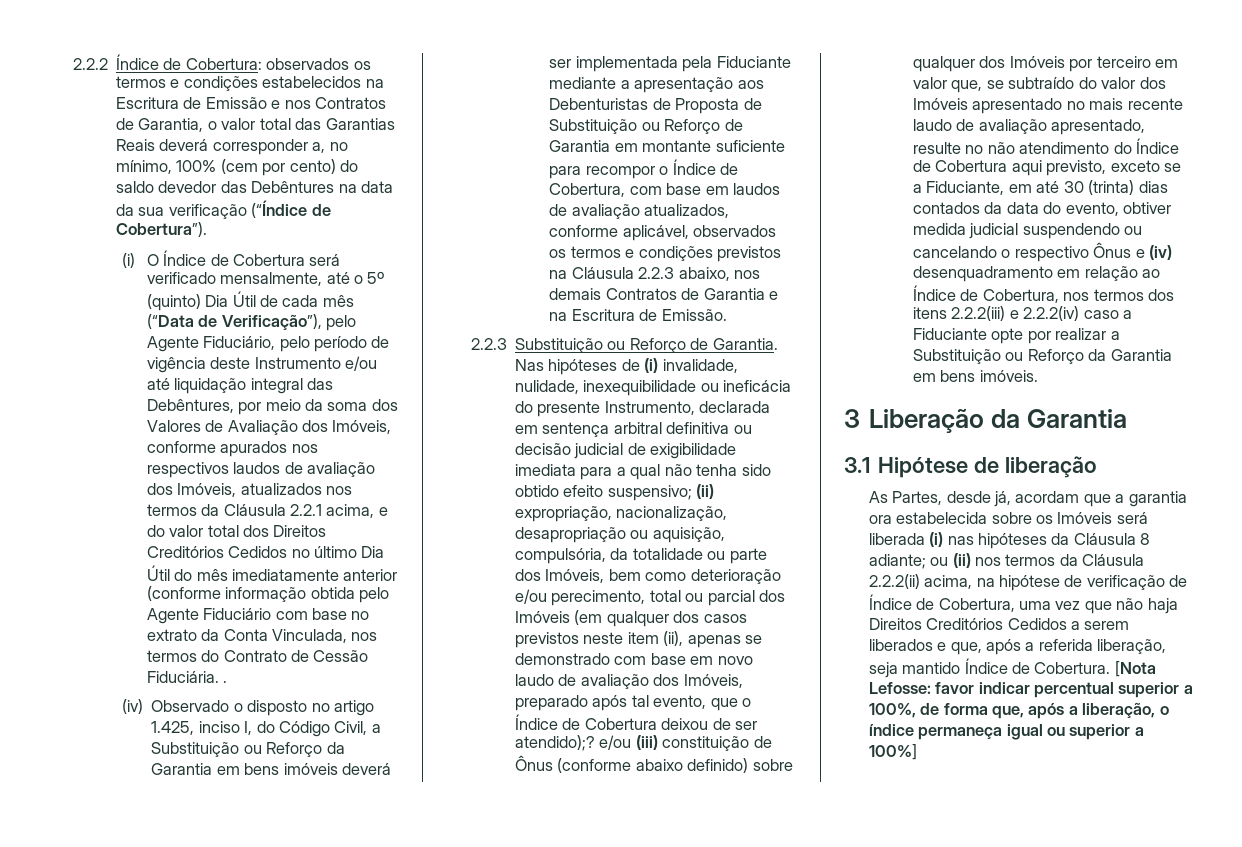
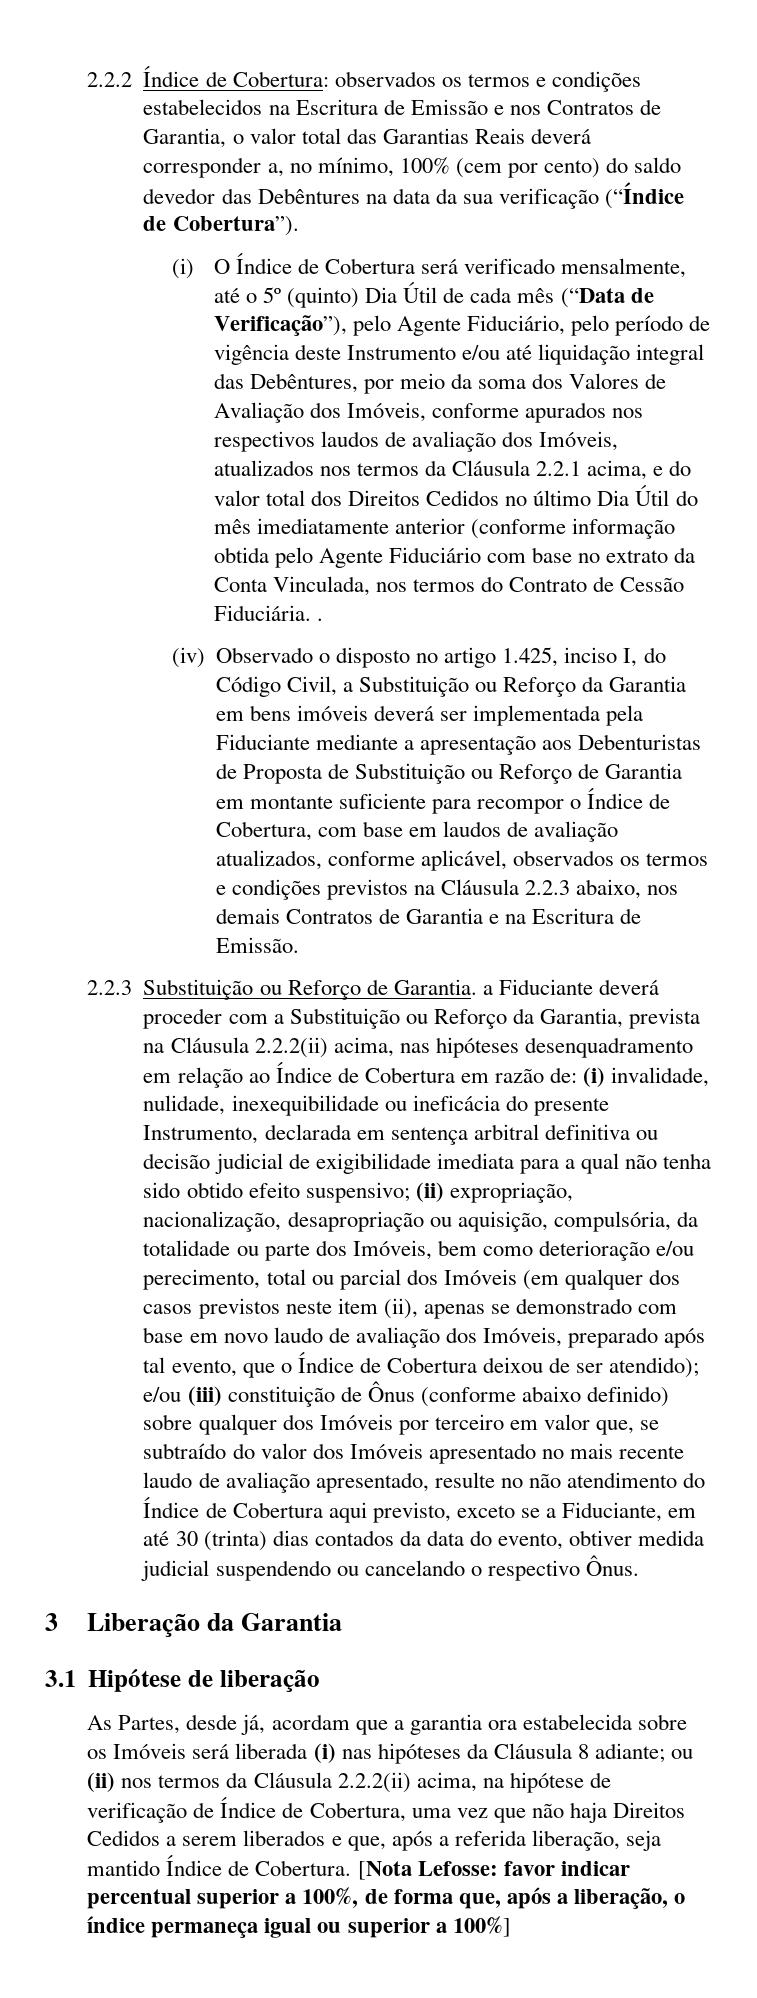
- (i) O Índice de Cobertura será verificado mensalmente, até o 5º (quinto) Dia Útil de cada mês (“Data de Verificação”), pelo Agente Fiduciário, pelo período de vigência deste Instrumento e/ou até liquidação integral das Debêntures, por meio da soma dos Valores de Avaliação dos Imóveis, conforme apurados nos respectivos laudos de avaliação dos Imóveis, atualizados nos termos da Cláusula 2.2.1 acima, e do valor total dos Direitos Creditórios Cedidos no último Dia Útil do mês imediatamente anterior (conforme informação obtida pelo Agente Fiduciário com base no extrato da Conta Vinculada, nos termos do Contrato de Cessão Fiduciária. .
+ (i) O Índice de Cobertura será verificado mensalmente, até o 5º (quinto) Dia Útil de cada mês (“Data de Verificação”), pelo Agente Fiduciário, pelo período de vigência deste Instrumento e/ou até liquidação integral das Debêntures, por meio da soma dos Valores de Avaliação dos Imóveis, conforme apurados nos respectivos laudos de avaliação dos Imóveis, atualizados nos termos da Cláusula 2.2.1 acima, e do valor total dos Direitos Cedidos no último Dia Útil do mês imediatamente anterior (conforme informação obtida pelo Agente Fiduciário com base no extrato da Conta Vinculada, nos termos do Contrato de Cessão Fiduciária. .
- 2.2.3 Substituição ou Reforço de Garantia. Nas hipóteses de (i) invalidade, nulidade, inexequibilidade ou ineficácia do presente Instrumento, declarada em sentença arbitral definitiva ou decisão judicial de exigibilidade imediata para a qual não tenha sido obtido efeito suspensivo;
+ 2.2.3 Substituição ou Reforço de Garantia. a Fiduciante deverá proceder com a Substituição ou Reforço da Garantia, prevista na Cláusula 2.2.2(ii) acima, nas hipóteses desenquadramento em relação ao Índice de Cobertura em razão de: (i) invalidade, nulidade, inexequibilidade ou ineficácia do presente Instrumento, declarada em sentença arbitral definitiva ou decisão judicial de exigibilidade imediata para a qual não tenha sido obtido efeito suspensivo;
- (ii) expropriação, nacionalização, desapropriação ou aquisição, compulsória, da totalidade ou parte dos Imóveis, bem como deterioração e/ou perecimento, total ou parcial dos Imóveis (em qualquer dos casos previstos neste item (ii), apenas se demonstrado com base em novo laudo de avaliação dos Imóveis, preparado após tal evento, que o Índice de Cobertura deixou de ser atendido);? e/ou (iii) constituição de Ônus (conforme abaixo definido) sobre qualquer dos Imóveis por terceiro em valor que, se subtraído do valor dos Imóveis apresentado no mais recente laudo de avaliação apresentado, resulte no não atendimento do Índice de Cobertura aqui previsto, exceto se a Fiduciante, em até 30 (trinta) dias contados da data do evento, obtiver medida judicial suspendendo ou cancelando o respectivo Ônus e (iv) desenquadramento em relação ao Índice de Cobertura, nos termos dos itens 2.2.2(iii) e 2.2.2(iv) caso a Fiduciante opte por realizar a Substituição ou Reforço da Garantia em bens imóveis.
+ (ii) expropriação, nacionalização, desapropriação ou aquisição, compulsória, da totalidade ou parte dos Imóveis, bem como deterioração e/ou perecimento, total ou parcial dos Imóveis (em qualquer dos casos previstos neste item (ii), apenas se demonstrado com base em novo laudo de avaliação dos Imóveis, preparado após tal evento, que o Índice de Cobertura deixou de ser atendido); e/ou (iii) constituição de Ônus (conforme abaixo definido) sobre qualquer dos Imóveis por terceiro em valor que, se subtraído do valor dos Imóveis apresentado no mais recente laudo de avaliação apresentado, resulte no não atendimento do Índice de Cobertura aqui previsto, exceto se a Fiduciante, em até 30 (trinta) dias contados da data do evento, obtiver medida judicial suspendendo ou cancelando o respectivo Ônus.
- As Partes, desde já, acordam que a garantia ora estabelecida sobre os Imóveis será liberada (i) nas hipóteses da Cláusula 8 adiante; ou (ii) nos termos da Cláusula 2.2.2(ii) acima, na hipótese de verificação de Índice de Cobertura, uma vez que não haja Direitos Creditórios Cedidos a serem liberados e que, após a referida liberação, seja mantido Índice de Cobertura.
+ As Partes, desde já, acordam que a garantia ora estabelecida sobre os Imóveis será liberada (i) nas hipóteses da Cláusula 8 adiante; ou (ii) nos termos da Cláusula 2.2.2(ii) acima, na hipótese de verificação de Índice de Cobertura, uma vez que não haja Direitos Cedidos a serem liberados e que, após a referida liberação, seja mantido Índice de Cobertura.

